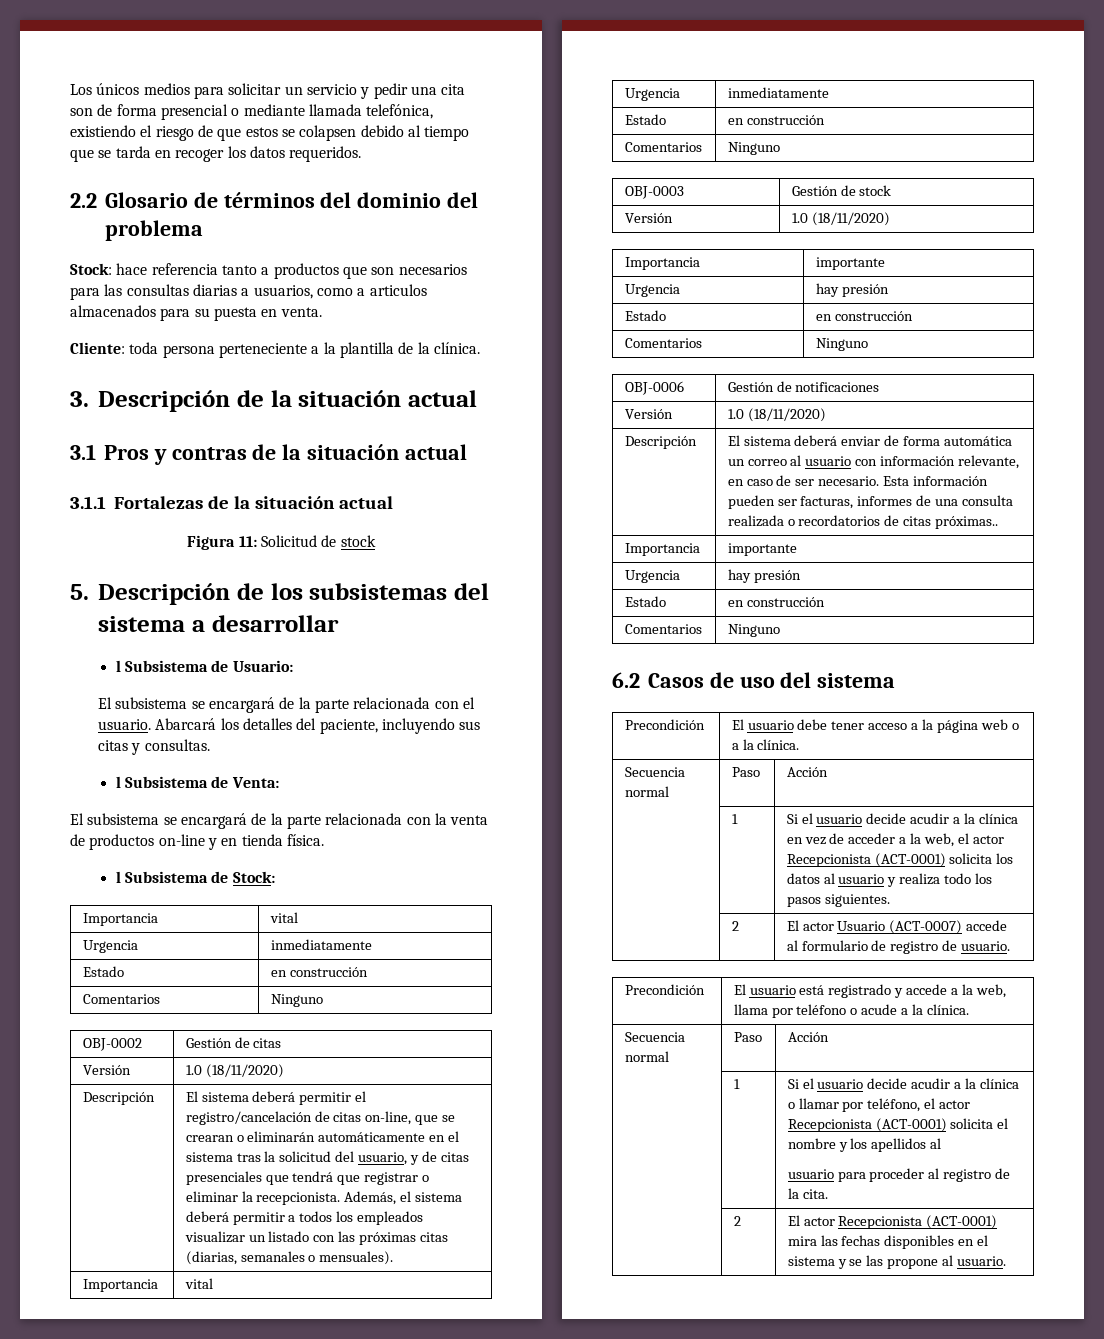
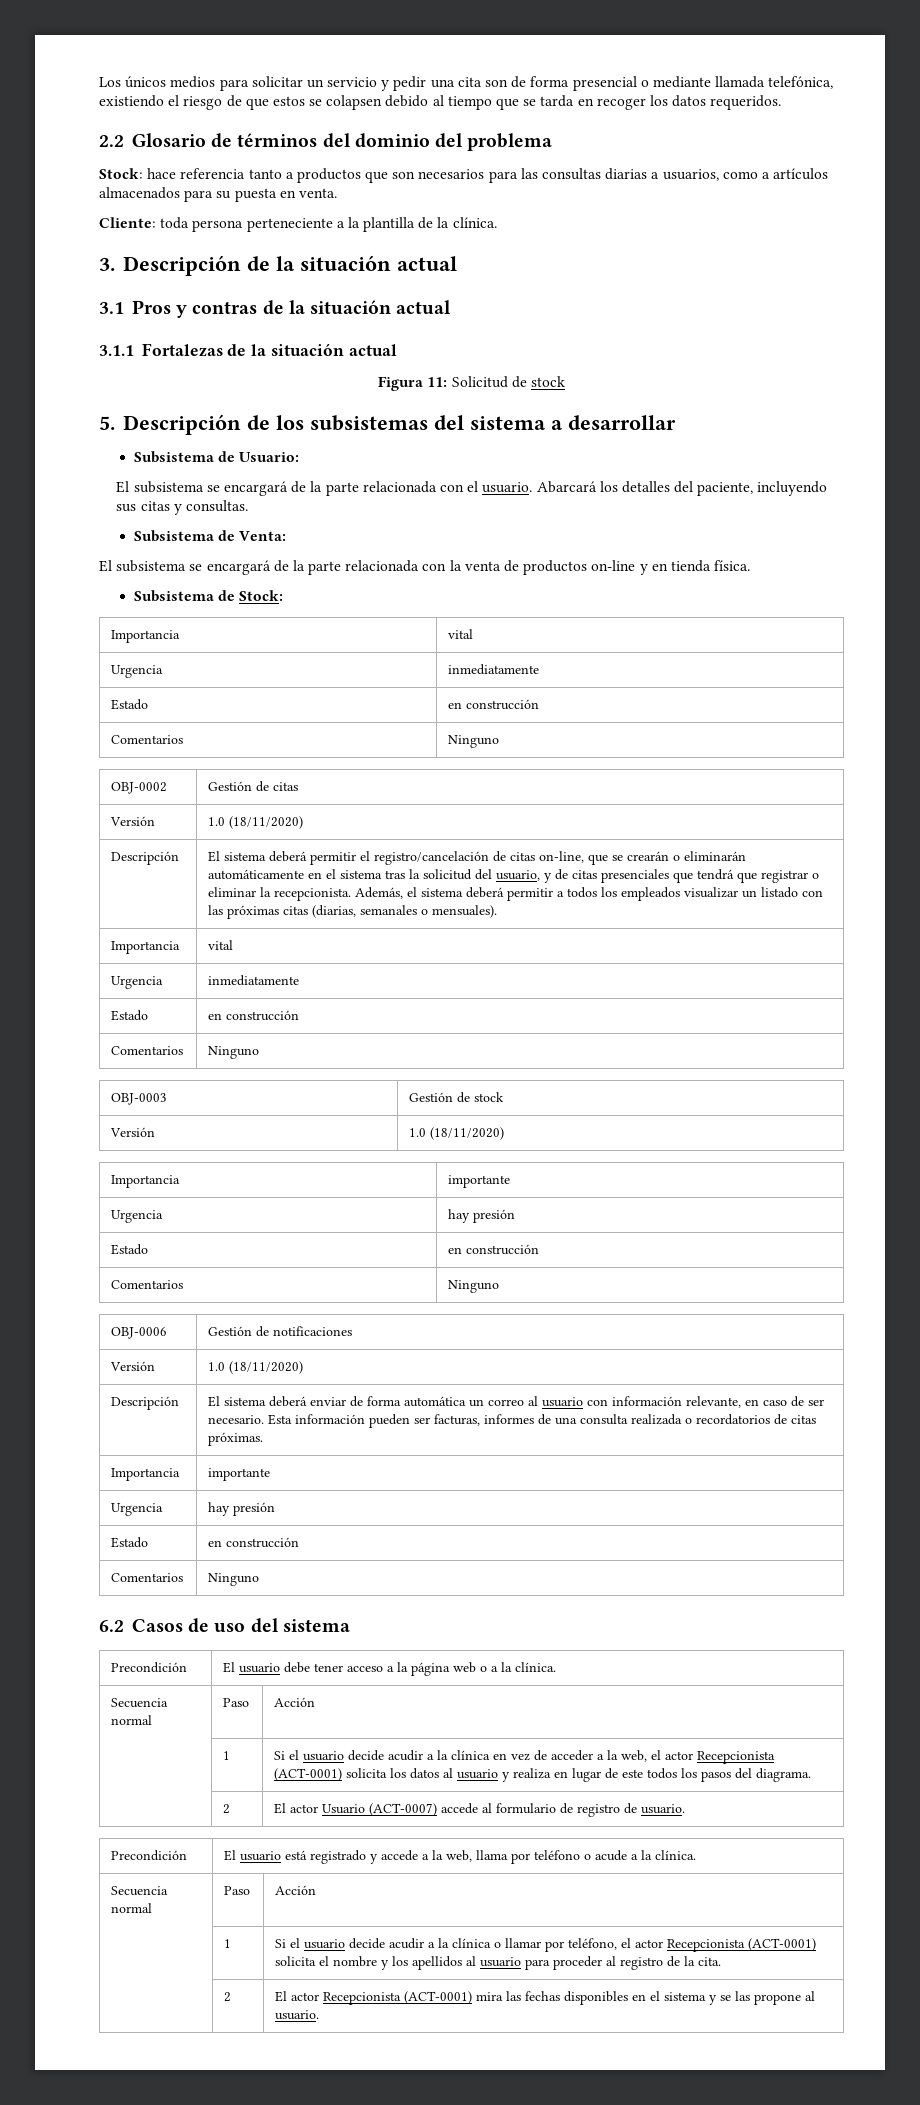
- Stock: hace referencia tanto a productos que son necesarios para las consultas diarias a usuarios, como a articulos almacenados para su puesta en venta.
+ Stock: hace referencia tanto a productos que son necesarios para las consultas diarias a usuarios, como a artículos almacenados para su puesta en venta.
- l Subsistema de Usuario:
+ Subsistema de Usuario:
- l Subsistema de Venta:
+ Subsistema de Venta:
- l Subsistema de Stock:
+ Subsistema de Stock:
- El sistema deberá permitir el registro/cancelación de citas on-line, que se crearan o eliminarán automáticamente en el sistema tras la solicitud del usuario, y de citas presenciales que tendrá que registrar o eliminar la recepcionista.
+ El sistema deberá permitir el registro/cancelación de citas on-line, que se crearán o eliminarán automáticamente en el sistema tras la solicitud del usuario, y de citas presenciales que tendrá que registrar o eliminar la recepcionista.
- Descripción | El sistema deberá enviar de forma automática un correo al usuario con información relevante, en caso de ser necesario. Esta información pueden ser facturas, informes de una consulta realizada o recordatorios de citas próximas..
+ Descripción | El sistema deberá enviar de forma automática un correo al usuario con información relevante, en caso de ser necesario. Esta información pueden ser facturas, informes de una consulta realizada o recordatorios de citas próximas.
- | 1 | Si el usuario decide acudir a la clínica en vez de acceder a la web, el actor Recepcionista (ACT-0001) solicita los datos al usuario y realiza todo los pasos siguientes.
+ | 1 | Si el usuario decide acudir a la clínica en vez de acceder a la web, el actor Recepcionista (ACT-0001) solicita los datos al usuario y realiza en lugar de este todos los pasos del diagrama.
- | 1 | Si el usuario decide acudir a la clínica o llamar por teléfono, el actor Recepcionista (ACT-0001) solicita el nombre y los apellidos al
- usuario para proceder al registro de la cita.
+ | 1 | Si el usuario decide acudir a la clínica o llamar por teléfono, el actor Recepcionista (ACT-0001) solicita el nombre y los apellidos al usuario para proceder al registro de la cita.

